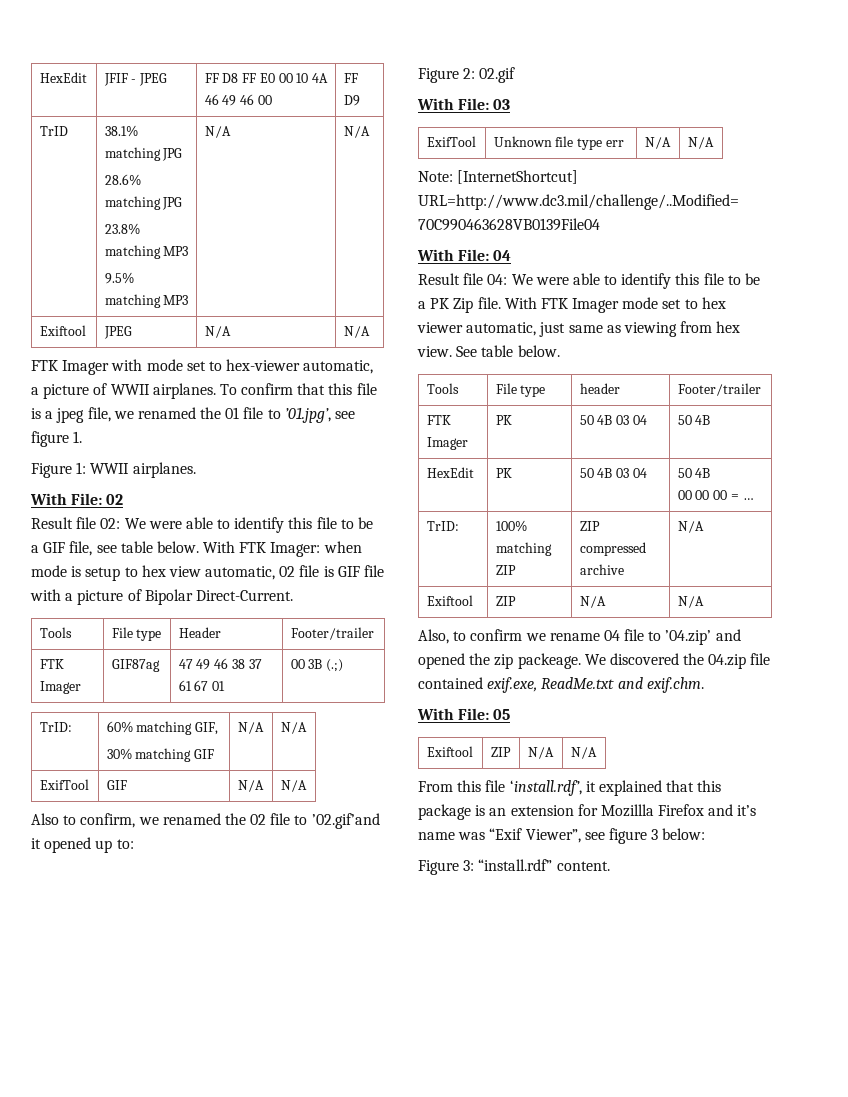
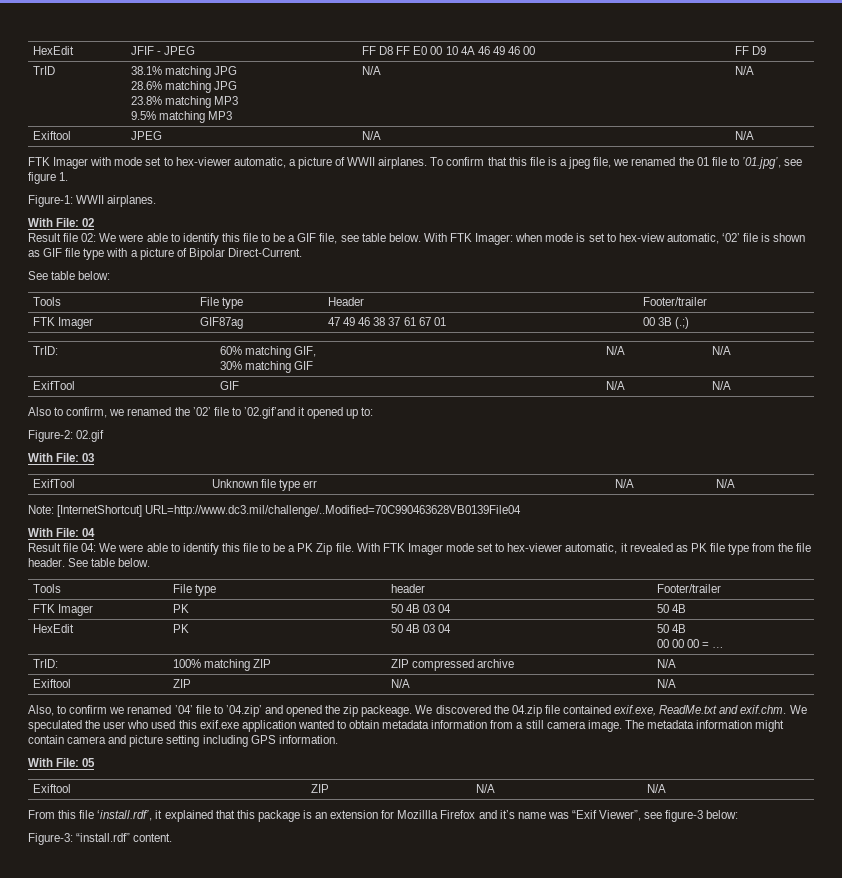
- Figure 1: WWII airplanes.
+ Figure-1: WWII airplanes.
- With FTK Imager: when mode is setup to hex view automatic, 02 file is GIF file with a picture of Bipolar Direct-Current.
+ With FTK Imager: when mode is set to hex-view automatic, ‘02’ file is shown as GIF file type with a picture of Bipolar Direct-Current.
+ See table below:
- Also to confirm, we renamed the 02 file to ’02.gif’and it opened up to:
+ Also to confirm, we renamed the ’02’ file to ’02.gif’and it opened up to:
- Figure 2: 02.gif
+ Figure-2: 02.gif
- With FTK Imager mode set to hex viewer automatic, just same as viewing from hex view.
+ With FTK Imager mode set to hex-viewer automatic, it revealed as PK file type from the file header.
- Also, to confirm we rename 04 file to ’04.zip’ and opened the zip packeage.
+ Also, to confirm we renamed ’04’ file to ’04.zip’ and opened the zip packeage.
- We discovered the 04.zip file contained exif.exe, ReadMe.txt and exif.chm.
+ We discovered the 04.zip file contained exif.exe, ReadMe.txt and exif.chm. We speculated the user who used this exif.exe application wanted to obtain metadata information from a still camera image. The metadata information might contain camera and picture setting including GPS information.
- From this file ‘install.rdf’, it explained that this package is an extension for Mozillla Firefox and it’s name was “Exif Viewer”, see figure 3 below:
- Figure 3: “install.rdf” content.
+ From this file ‘install.rdf’, it explained that this package is an extension for Mozillla Firefox and it’s name was “Exif Viewer”, see figure-3 below:
+ Figure-3: “install.rdf” content.

